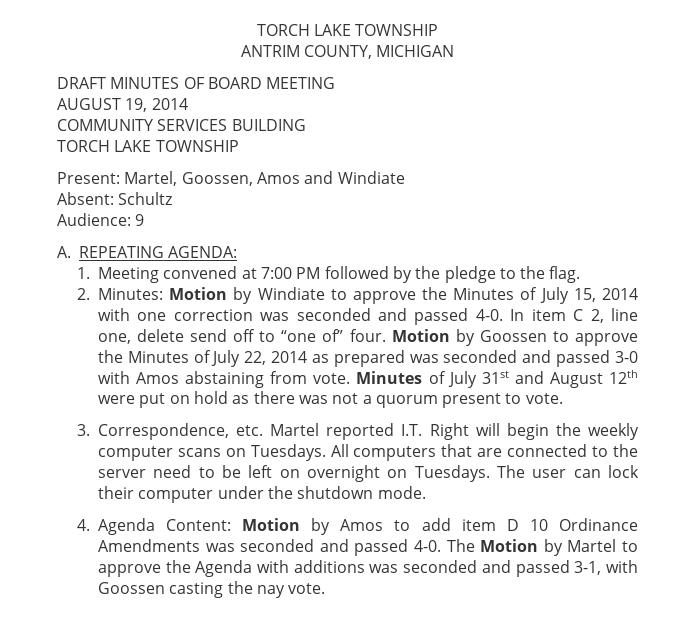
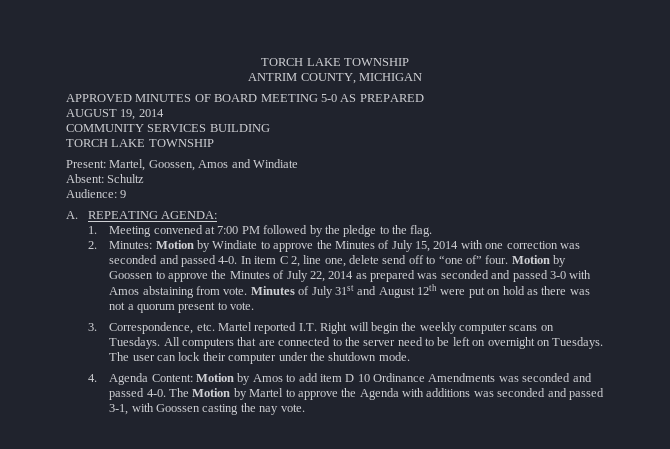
- DRAFT MINUTES OF BOARD MEETING
+ APPROVED MINUTES OF BOARD MEETING 5-0 AS PREPARED

